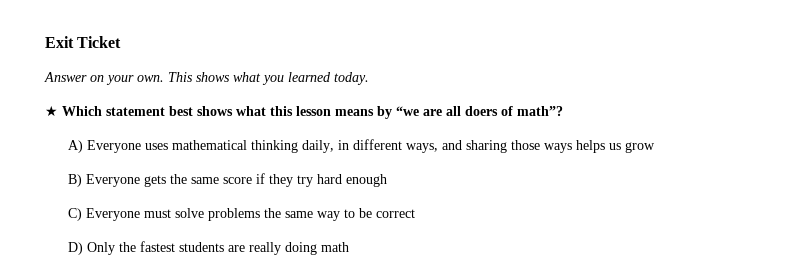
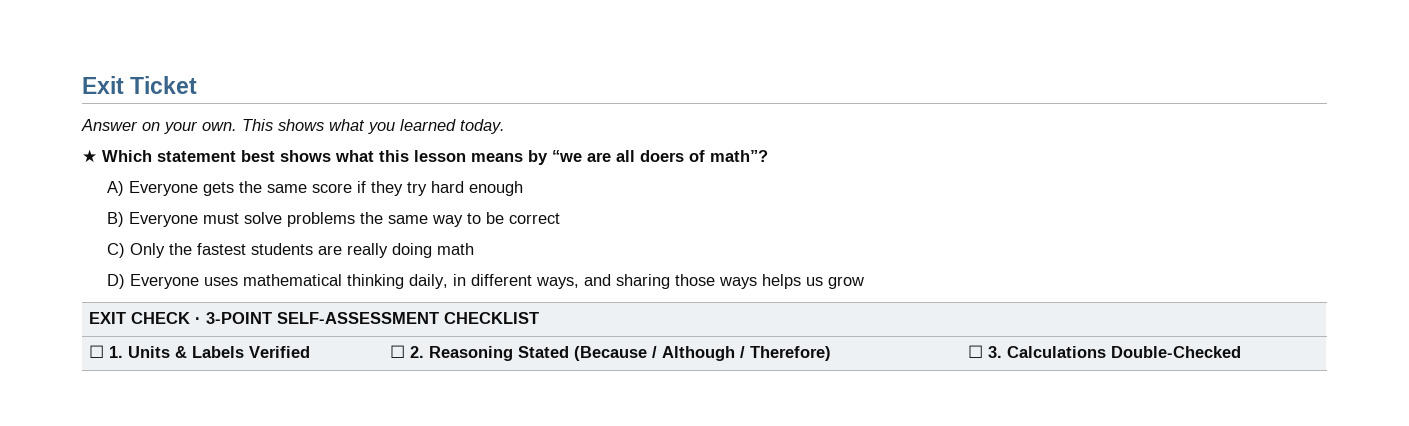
- A) Everyone uses mathematical thinking daily, in different ways, and sharing those ways helps us grow
+ A) Everyone gets the same score if they try hard enough
+ B) Everyone must solve problems the same way to be correct
+ C) Only the fastest students are really doing math
+ D) Everyone uses mathematical thinking daily, in different ways, and sharing those ways helps us grow
- B) Everyone gets the same score if they try hard enough
- C) Everyone must solve problems the same way to be correct
- D) Only the fastest students are really doing math
+ EXIT CHECK · 3-POINT SELF-ASSESSMENT CHECKLIST
+ ☐ 1. Units & Labels Verified | ☐ 2. Reasoning Stated (Because / Although / Therefore) | ☐ 3. Calculations Double-Checked

